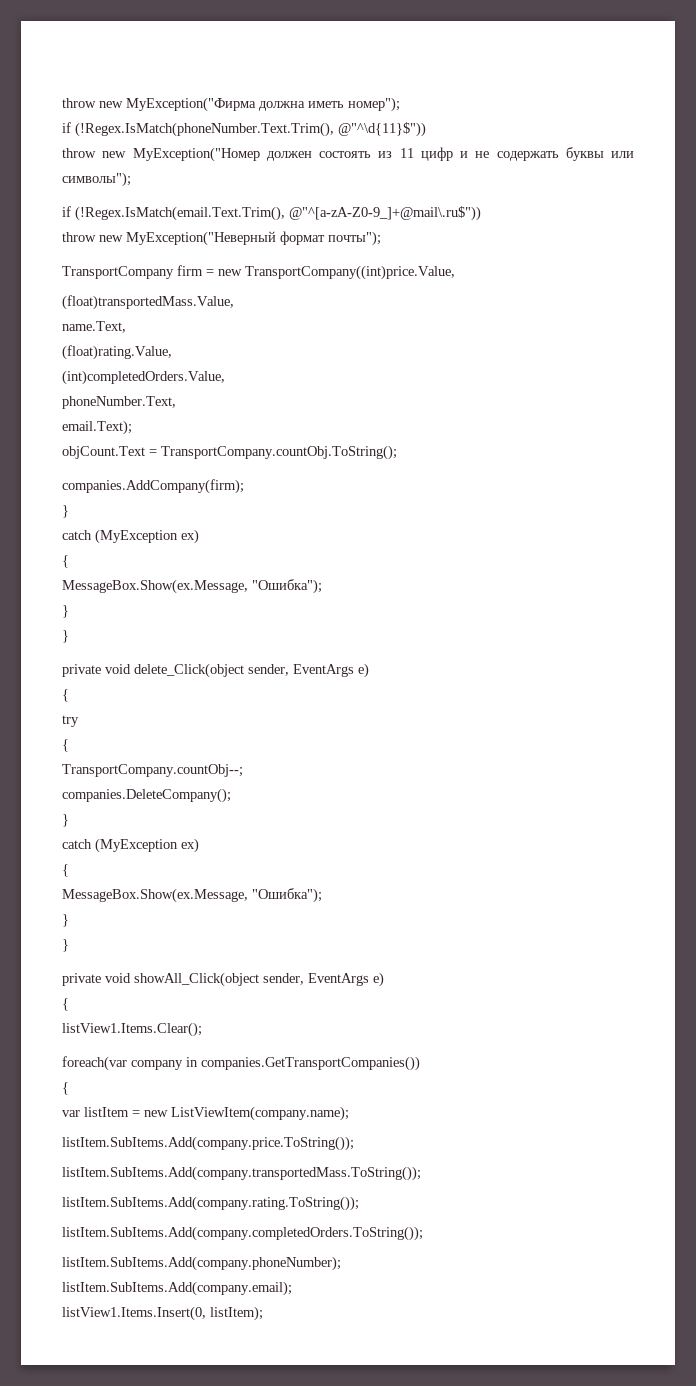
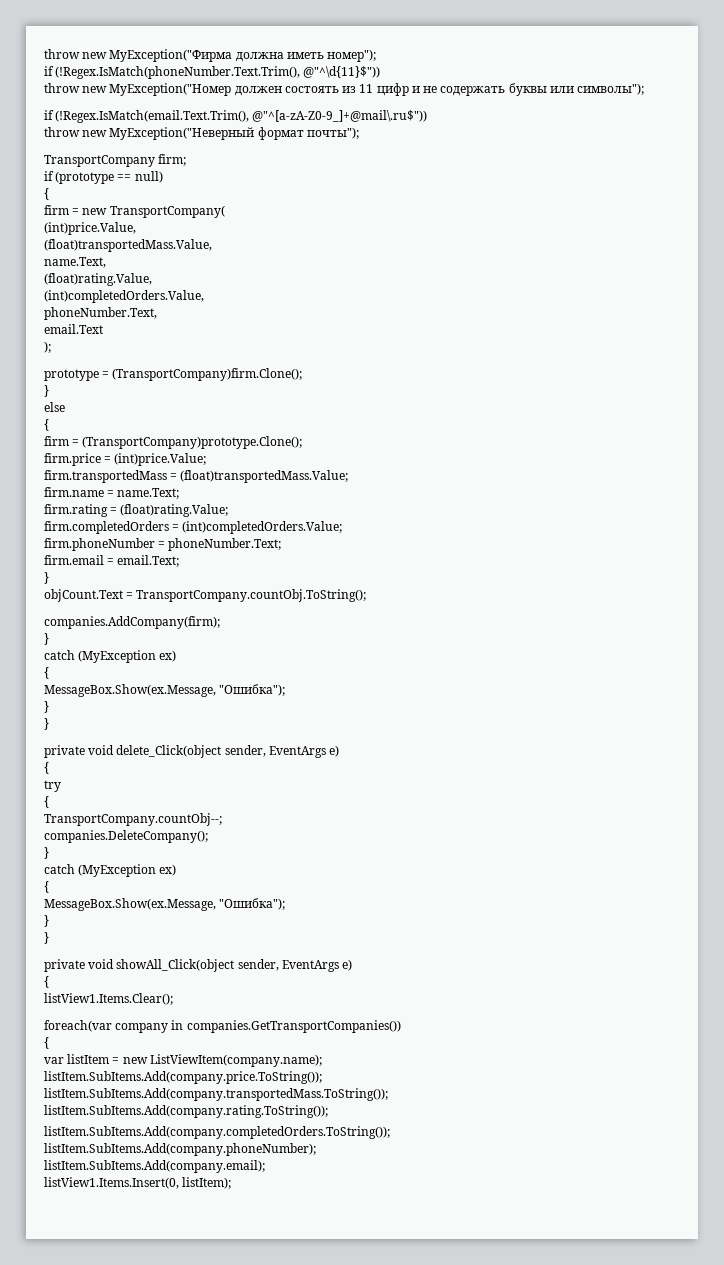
- TransportCompany firm = new TransportCompany((int)price.Value,
+ TransportCompany firm;
+ if (prototype == null)
+ {
+ firm = new TransportCompany(
+ (int)price.Value,
- email.Text);
+ email.Text
+ );
+ prototype = (TransportCompany)firm.Clone();
+ }
+ else
+ {
+ firm = (TransportCompany)prototype.Clone();
+ firm.price = (int)price.Value;
+ firm.transportedMass = (float)transportedMass.Value;
+ firm.name = name.Text;
+ firm.rating = (float)rating.Value;
+ firm.completedOrders = (int)completedOrders.Value;
+ firm.phoneNumber = phoneNumber.Text;
+ firm.email = email.Text;
+ }

